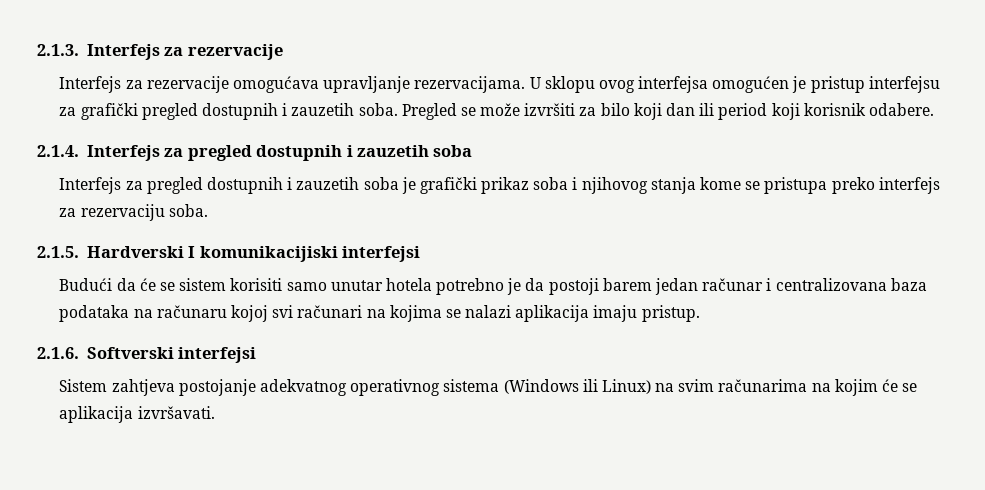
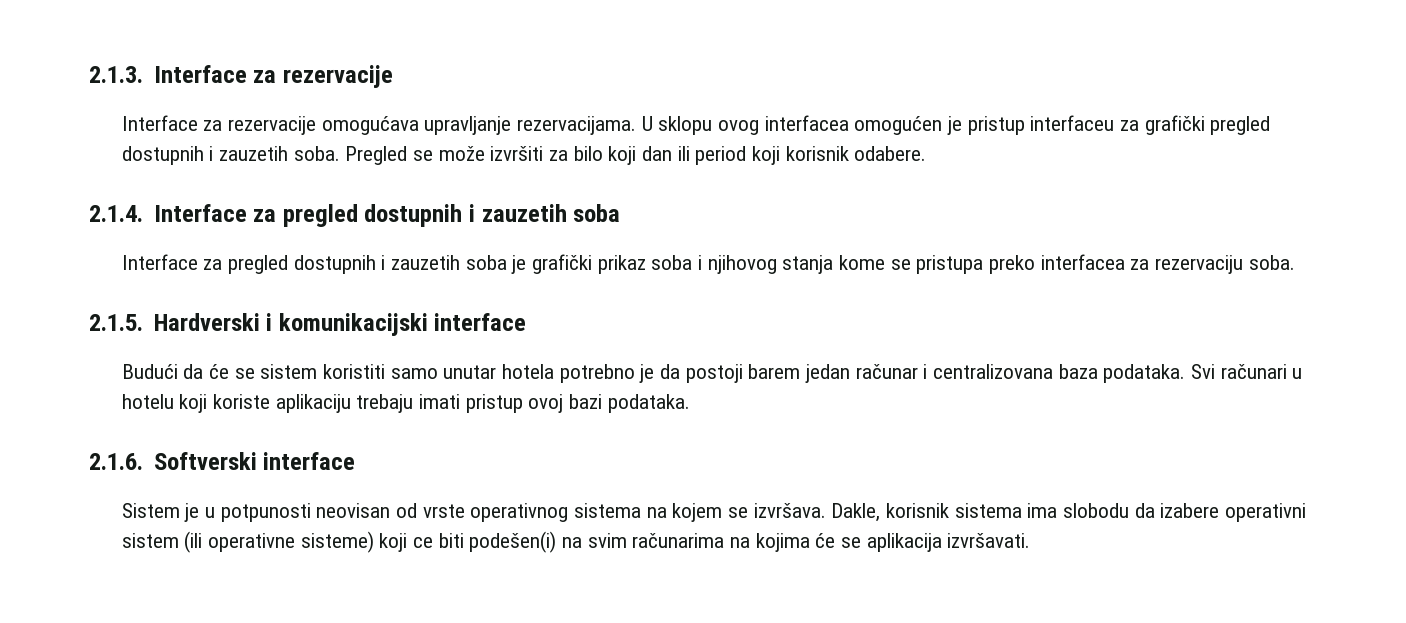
- 2.1.3. Interfejs za rezervacije
+ 2.1.3. Interface za rezervacije
- Interfejs za rezervacije omogućava upravljanje rezervacijama.
+ Interface za rezervacije omogućava upravljanje rezervacijama.
- U sklopu ovog interfejsa omogućen je pristup interfejsu za grafički pregled dostupnih i zauzetih soba.
+ U sklopu ovog interfacea omogućen je pristup interfaceu za grafički pregled dostupnih i zauzetih soba.
- 2.1.4. Interfejs za pregled dostupnih i zauzetih soba
+ 2.1.4. Interface za pregled dostupnih i zauzetih soba
- Interfejs za pregled dostupnih i zauzetih soba je grafički prikaz soba i njihovog stanja kome se pristupa preko interfejs za rezervaciju soba.
+ Interface za pregled dostupnih i zauzetih soba je grafički prikaz soba i njihovog stanja kome se pristupa preko interfacea za rezervaciju soba.
- 2.1.5. Hardverski I komunikacijiski interfejsi
+ 2.1.5. Hardverski i komunikacijski interface
- Budući da će se sistem korisiti samo unutar hotela potrebno je da postoji barem jedan računar i centralizovana baza podataka na računaru kojoj svi računari na kojima se nalazi aplikacija imaju pristup.
+ Budući da će se sistem koristiti samo unutar hotela potrebno je da postoji barem jedan računar i centralizovana baza podataka. Svi računari u hotelu koji koriste aplikaciju trebaju imati pristup ovoj bazi podataka.
- 2.1.6. Softverski interfejsi
+ 2.1.6. Softverski interface
- Sistem zahtjeva postojanje adekvatnog operativnog sistema (Windows ili Linux) na svim računarima na kojim će se aplikacija izvršavati.
+ Sistem je u potpunosti neovisan od vrste operativnog sistema na kojem se izvršava. Dakle, korisnik sistema ima slobodu da izabere operativni sistem (ili operativne sisteme) koji ce biti podešen(i) na svim računarima na kojima će se aplikacija izvršavati.

